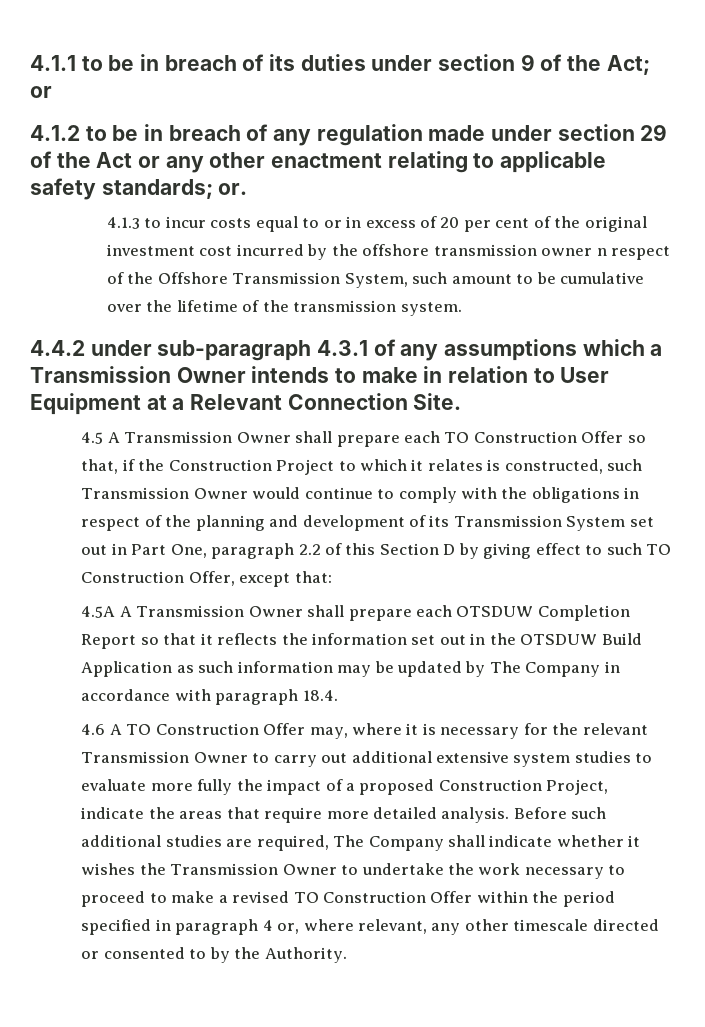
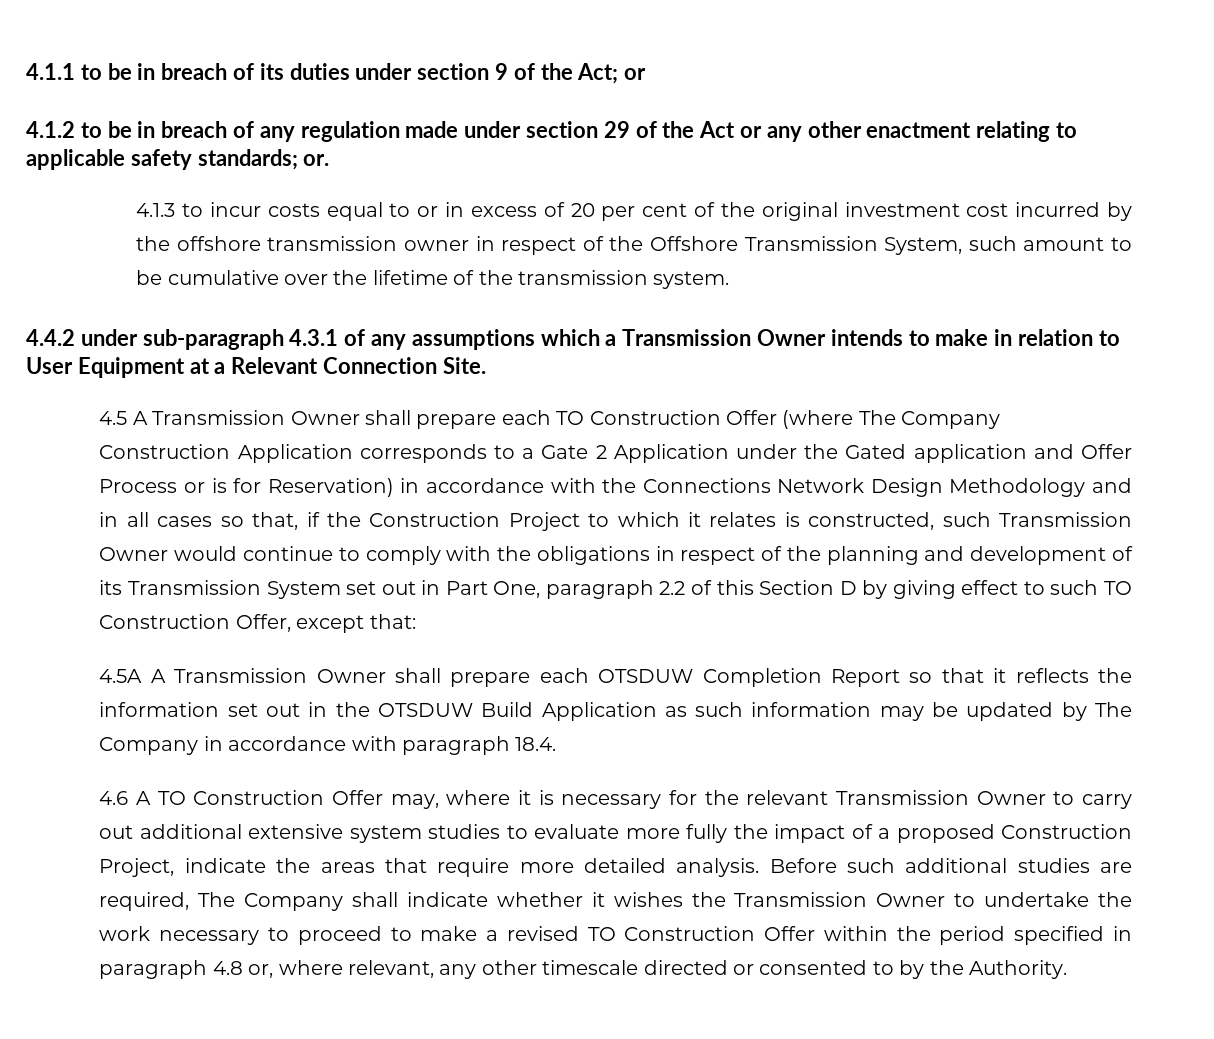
- 4.1.3 to incur costs equal to or in excess of 20 per cent of the original investment cost incurred by the offshore transmission owner n respect of the Offshore Transmission System, such amount to be cumulative over the lifetime of the transmission system.
+ 4.1.3 to incur costs equal to or in excess of 20 per cent of the original investment cost incurred by the offshore transmission owner in respect of the Offshore Transmission System, such amount to be cumulative over the lifetime of the transmission system.
- 4.5 A Transmission Owner shall prepare each TO Construction Offer so that, if the Construction Project to which it relates is constructed, such Transmission Owner would continue to comply with the obligations in respect of the planning and development of its Transmission System set out in Part One, paragraph 2.2 of this Section D by giving effect to such TO Construction Offer, except that:
+ 4.5 A Transmission Owner shall prepare each TO Construction Offer (where The Company Construction Application corresponds to a Gate 2 Application under the Gated application and Offer Process or is for Reservation) in accordance with the Connections Network Design Methodology and in all cases so that, if the Construction Project to which it relates is constructed, such Transmission Owner would continue to comply with the obligations in respect of the planning and development of its Transmission System set out in Part One, paragraph 2.2 of this Section D by giving effect to such TO Construction Offer, except that:
- Before such additional studies are required, The Company shall indicate whether it wishes the Transmission Owner to undertake the work necessary to proceed to make a revised TO Construction Offer within the period specified in paragraph 4 or, where relevant, any other timescale directed or consented to by the Authority.
+ Before such additional studies are required, The Company shall indicate whether it wishes the Transmission Owner to undertake the work necessary to proceed to make a revised TO Construction Offer within the period specified in paragraph 4.8 or, where relevant, any other timescale directed or consented to by the Authority.

